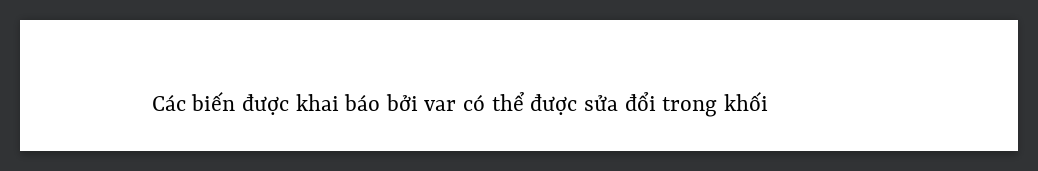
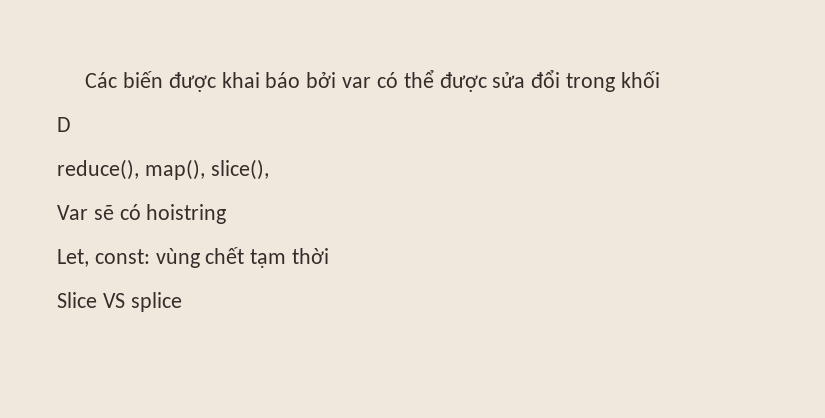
+ D
+ reduce(), map(), slice(),
+ Var sẽ có hoistring
+ Let, const: vùng chết tạm thời
+ Slice VS splice

